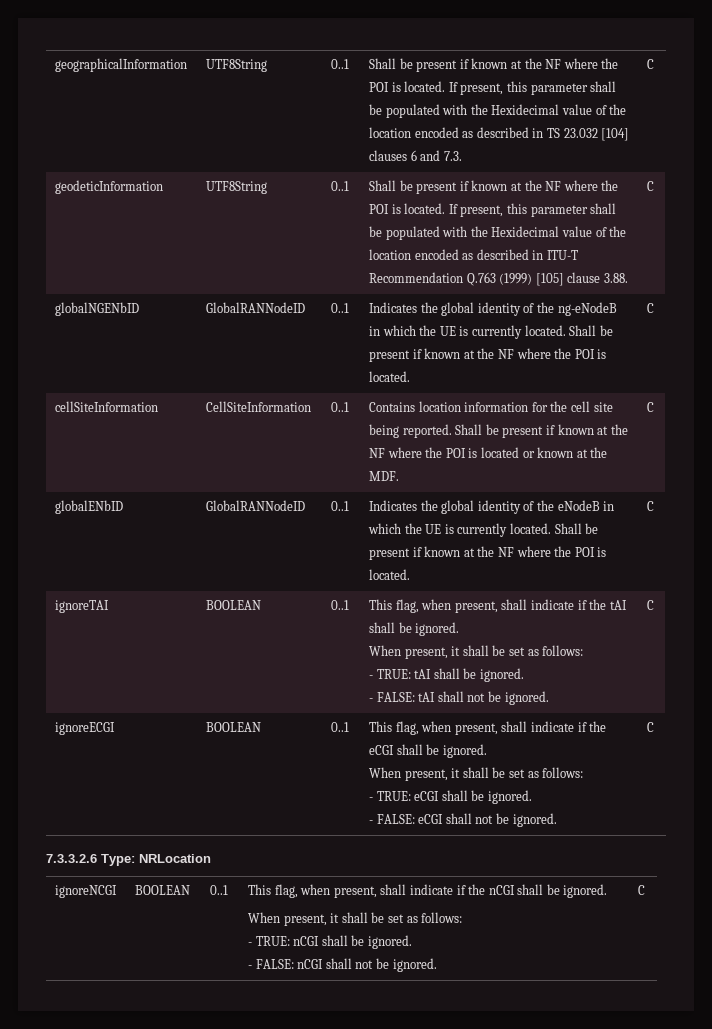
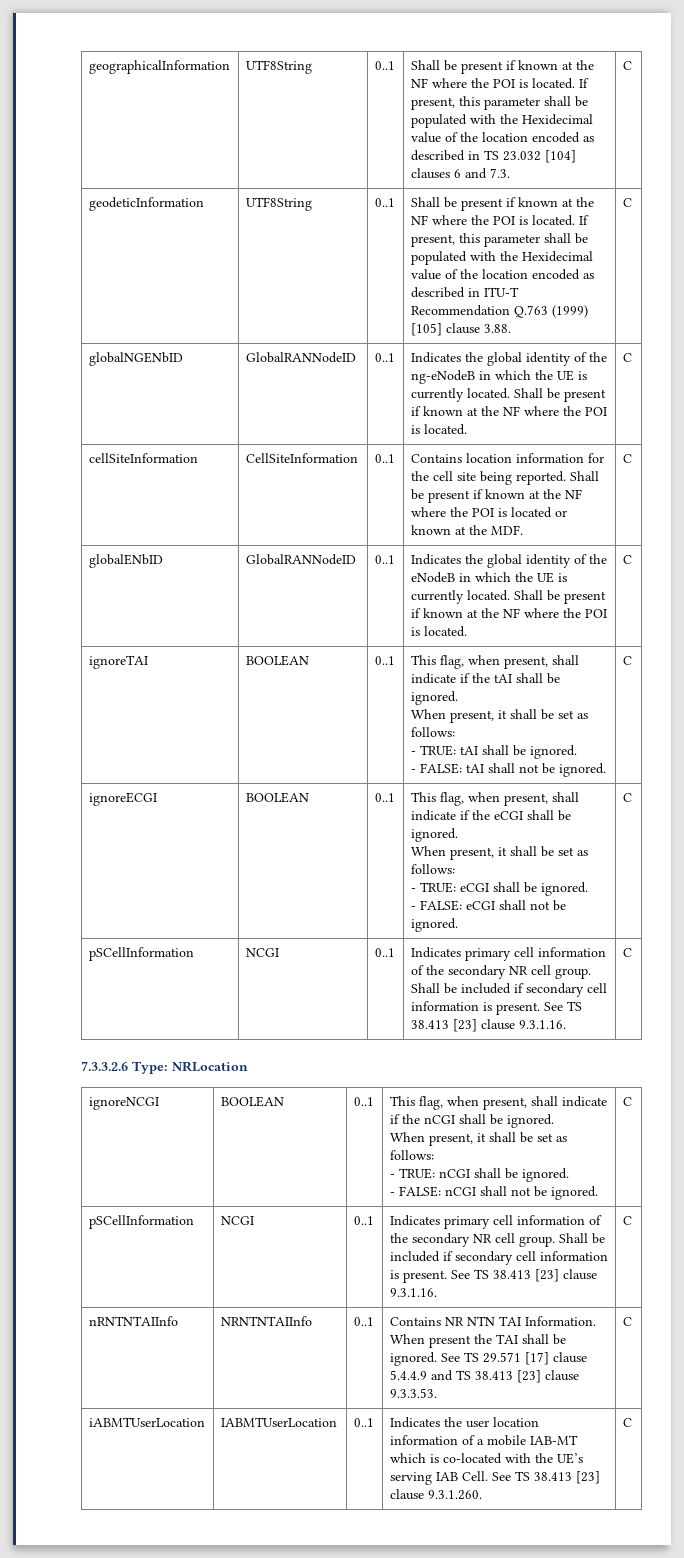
  ignoreECGI | BOOLEAN | 0..1 | This flag, when present, shall indicate if the eCGI shall be ignored.
  When present, it shall be set as follows:
  - TRUE: eCGI shall be ignored.
  - FALSE: eCGI shall not be ignored. | C
+ pSCellInformation | NCGI | 0..1 | Indicates primary cell information of the secondary NR cell group. Shall be included if secondary cell information is present. See TS 38.413 [23] clause 9.3.1.16. | C
  ignoreNCGI | BOOLEAN | 0..1 | This flag, when present, shall indicate if the nCGI shall be ignored.
  When present, it shall be set as follows:
  - TRUE: nCGI shall be ignored.
  - FALSE: nCGI shall not be ignored. | C
+ pSCellInformation | NCGI | 0..1 | Indicates primary cell information of the secondary NR cell group. Shall be included if secondary cell information is present. See TS 38.413 [23] clause 9.3.1.16. | C
+ nRNTNTAIInfo | NRNTNTAIInfo | 0..1 | Contains NR NTN TAI Information. When present the TAI shall be ignored. See TS 29.571 [17] clause 5.4.4.9 and TS 38.413 [23] clause 9.3.3.53. | C
+ iABMTUserLocation | IABMTUserLocation | 0..1 | Indicates the user location information of a mobile IAB-MT which is co-located with the UE’s serving IAB Cell. See TS 38.413 [23] clause 9.3.1.260. | C

